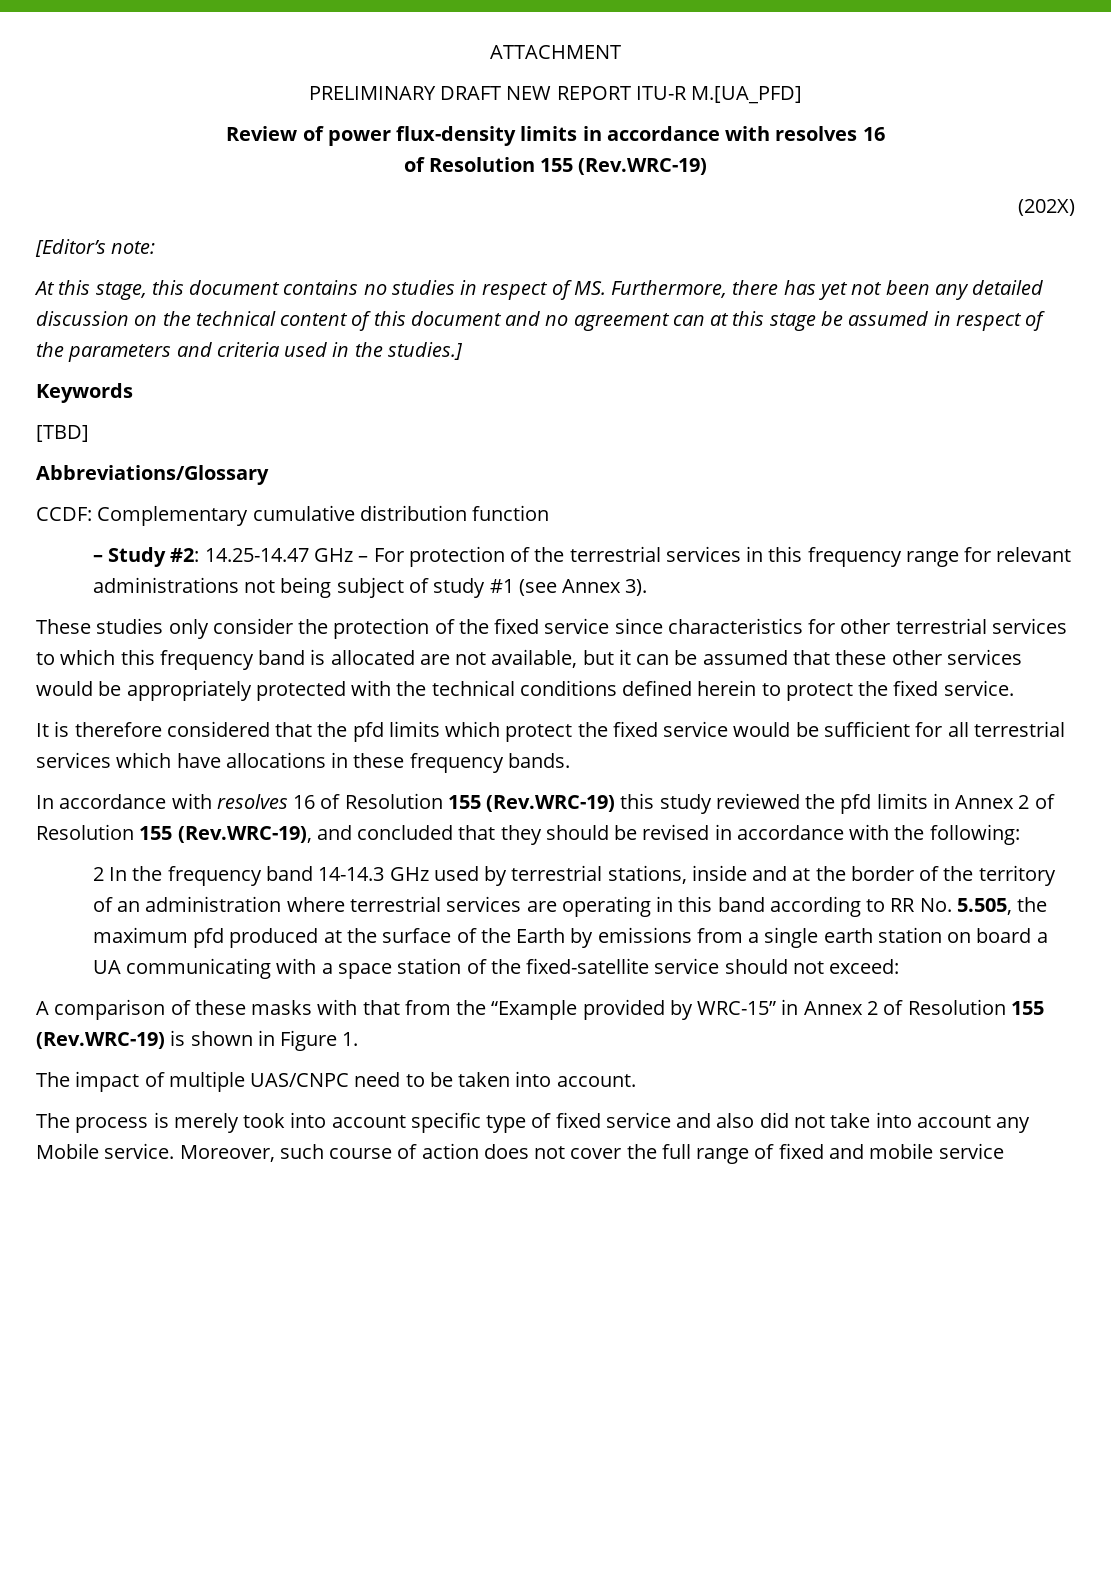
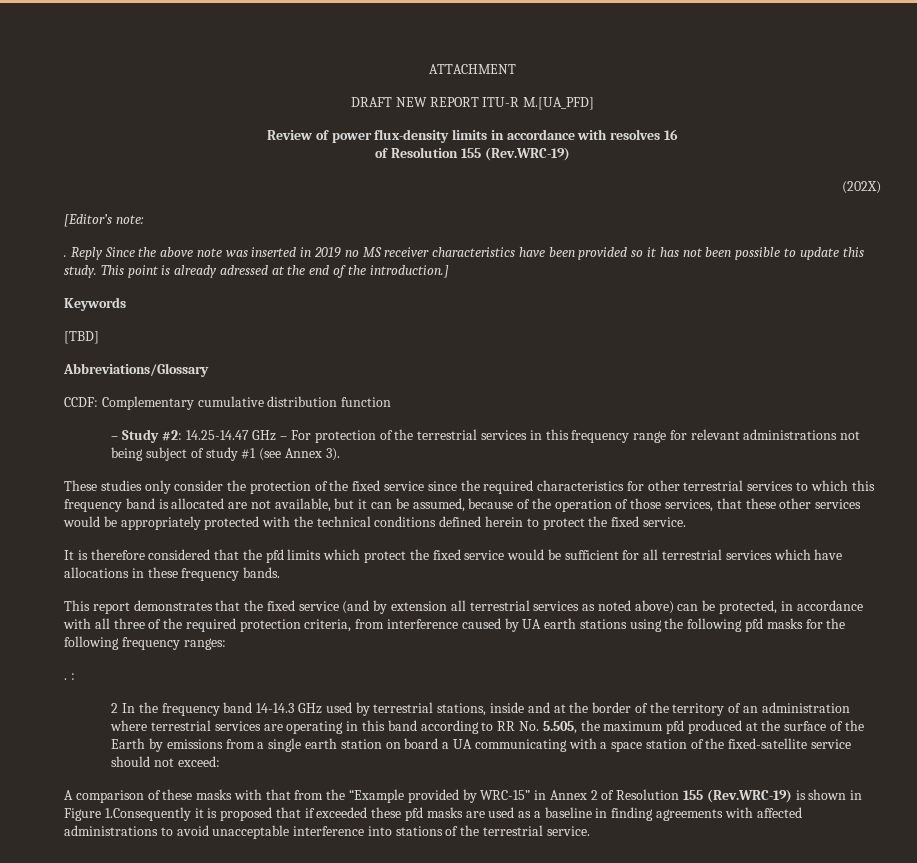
- PRELIMINARY DRAFT NEW REPORT ITU-R M.[UA_PFD]
+ DRAFT NEW REPORT ITU-R M.[UA_PFD]
- At this stage, this document contains no studies in respect of MS. Furthermore, there has yet not been any detailed discussion on the technical content of this document and no agreement can at this stage be assumed in respect of the parameters and criteria used in the studies.]
+ . Reply Since the above note was inserted in 2019 no MS receiver characteristics have been provided so it has not been possible to update this study. This point is already adressed at the end of the introduction.]
- These studies only consider the protection of the fixed service since characteristics for other terrestrial services to which this frequency band is allocated are not available, but it can be assumed that these other services would be appropriately protected with the technical conditions defined herein to protect the fixed service.
+ These studies only consider the protection of the fixed service since the required characteristics for other terrestrial services to which this frequency band is allocated are not available, but it can be assumed, because of the operation of those services, that these other services would be appropriately protected with the technical conditions defined herein to protect the fixed service.
- In accordance with resolves 16 of Resolution 155 (Rev.WRC-19) this study reviewed the pfd limits in Annex 2 of Resolution 155 (Rev.WRC-19), and concluded that they should be revised in accordance with the following:
+ This report demonstrates that the fixed service (and by extension all terrestrial services as noted above) can be protected, in accordance with all three of the required protection criteria, from interference caused by UA earth stations using the following pfd masks for the following frequency ranges:
+ . :
- A comparison of these masks with that from the “Example provided by WRC-15” in Annex 2 of Resolution 155 (Rev.WRC-19) is shown in Figure 1.
- The impact of multiple UAS/CNPC need to be taken into account.
- The process is merely took into account specific type of fixed service and also did not take into account any Mobile service. Moreover, such course of action does not cover the full range of fixed and mobile service
+ A comparison of these masks with that from the “Example provided by WRC-15” in Annex 2 of Resolution 155 (Rev.WRC-19) is shown in Figure 1.Consequently it is proposed that if exceeded these pfd masks are used as a baseline in finding agreements with affected administrations to avoid unacceptable interference into stations of the terrestrial service.

